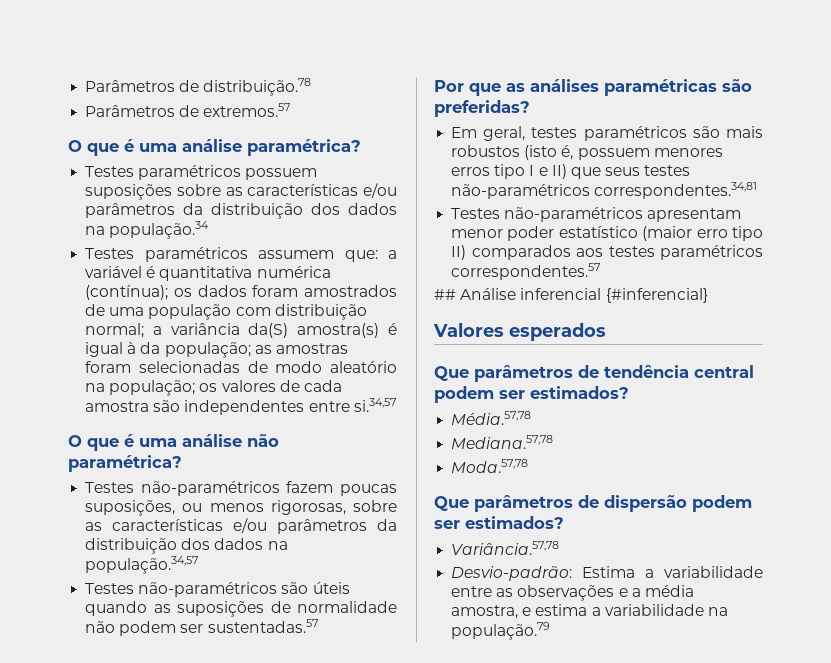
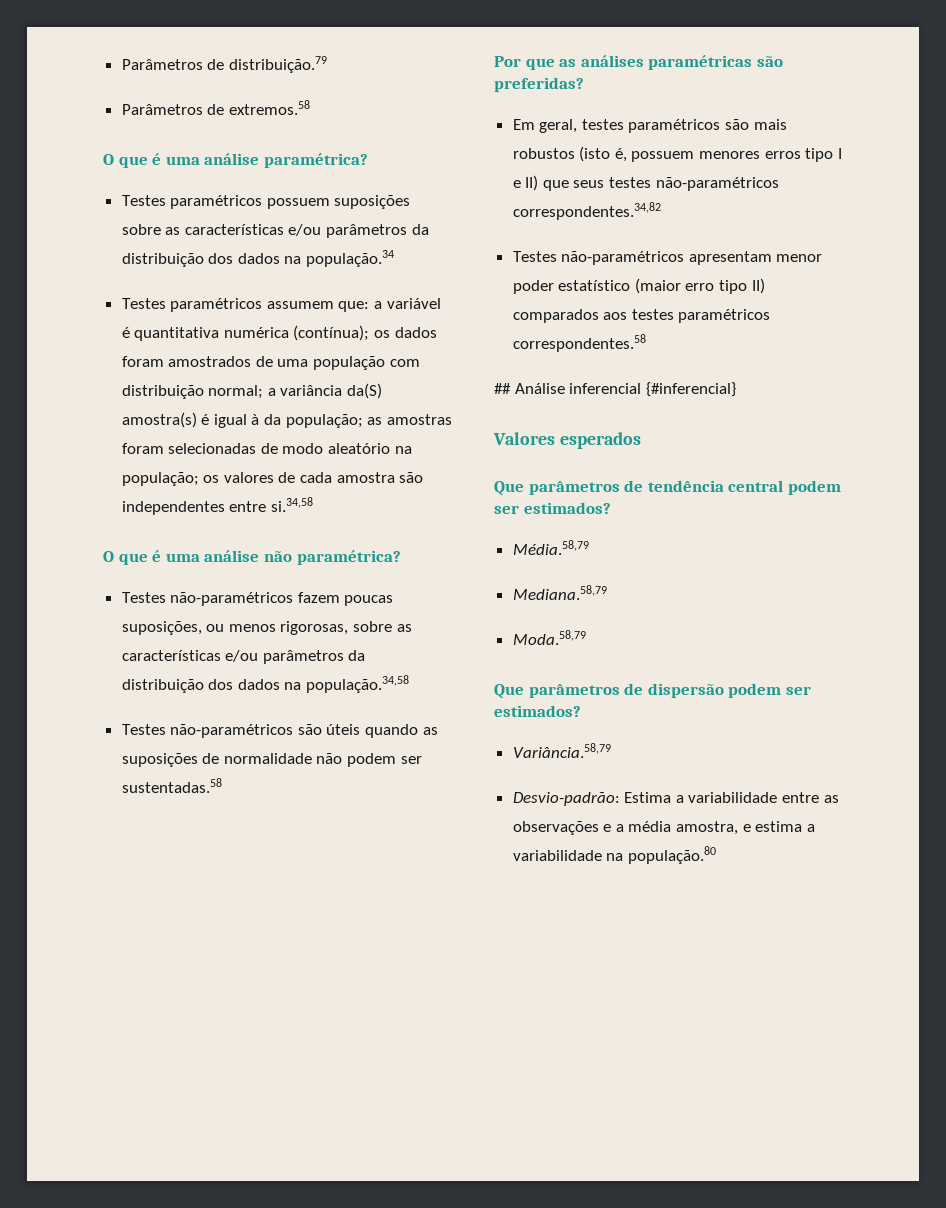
- Parâmetros de distribuição.78
- Parâmetros de extremos.57
+ Parâmetros de distribuição.79
+ Parâmetros de extremos.58
- Testes paramétricos assumem que: a variável é quantitativa numérica (contínua); os dados foram amostrados de uma população com distribuição normal; a variância da(S) amostra(s) é igual à da população; as amostras foram selecionadas de modo aleatório na população; os valores de cada amostra são independentes entre si.34,57
+ Testes paramétricos assumem que: a variável é quantitativa numérica (contínua); os dados foram amostrados de uma população com distribuição normal; a variância da(S) amostra(s) é igual à da população; as amostras foram selecionadas de modo aleatório na população; os valores de cada amostra são independentes entre si.34,58
- Testes não-paramétricos fazem poucas suposições, ou menos rigorosas, sobre as características e/ou parâmetros da distribuição dos dados na população.34,57
+ Testes não-paramétricos fazem poucas suposições, ou menos rigorosas, sobre as características e/ou parâmetros da distribuição dos dados na população.34,58
- Testes não-paramétricos são úteis quando as suposições de normalidade não podem ser sustentadas.57
+ Testes não-paramétricos são úteis quando as suposições de normalidade não podem ser sustentadas.58
- Em geral, testes paramétricos são mais robustos (isto é, possuem menores erros tipo I e II) que seus testes não-paramétricos correspondentes.34,81
+ Em geral, testes paramétricos são mais robustos (isto é, possuem menores erros tipo I e II) que seus testes não-paramétricos correspondentes.34,82
- Testes não-paramétricos apresentam menor poder estatístico (maior erro tipo II) comparados aos testes paramétricos correspondentes.57
+ Testes não-paramétricos apresentam menor poder estatístico (maior erro tipo II) comparados aos testes paramétricos correspondentes.58
- Média.57,78
- Mediana.57,78
- Moda.57,78
+ Média.58,79
+ Mediana.58,79
+ Moda.58,79
- Variância.57,78
+ Variância.58,79
- Desvio-padrão: Estima a variabilidade entre as observações e a média amostra, e estima a variabilidade na população.79
+ Desvio-padrão: Estima a variabilidade entre as observações e a média amostra, e estima a variabilidade na população.80

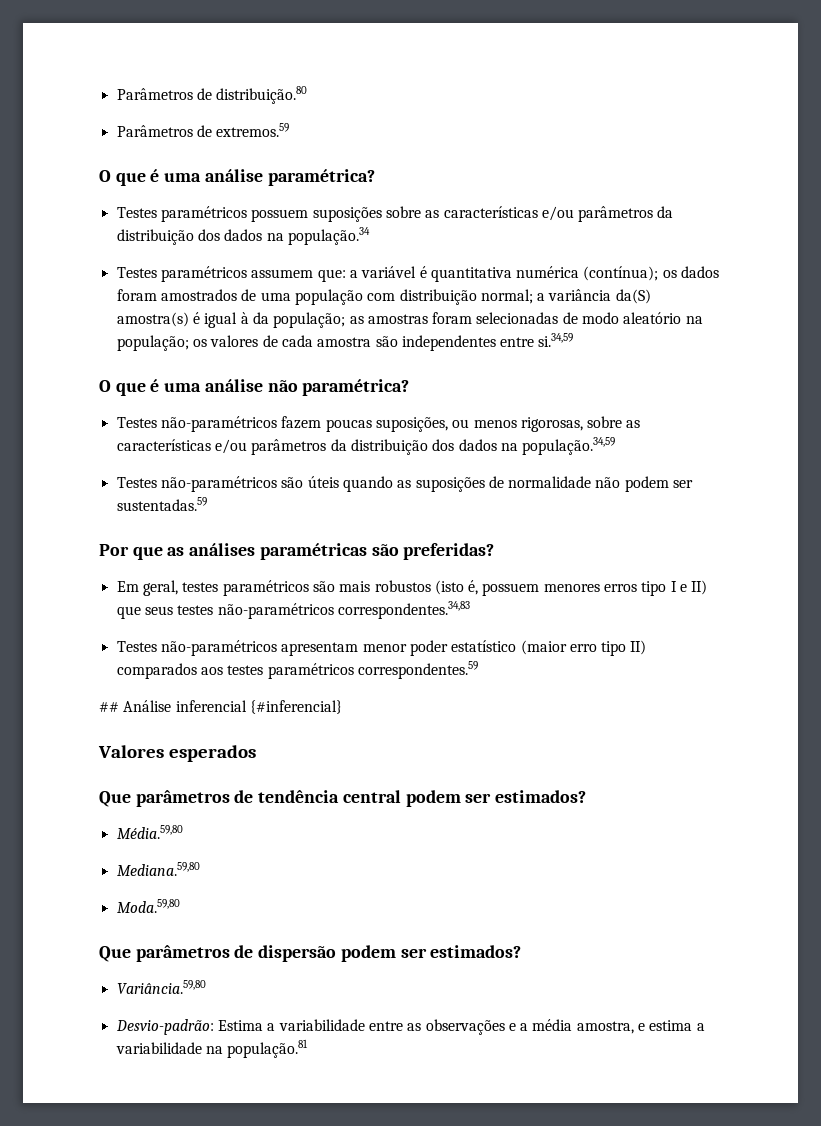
- Parâmetros de distribuição.79
- Parâmetros de extremos.58
+ Parâmetros de distribuição.80
+ Parâmetros de extremos.59
- Testes paramétricos assumem que: a variável é quantitativa numérica (contínua); os dados foram amostrados de uma população com distribuição normal; a variância da(S) amostra(s) é igual à da população; as amostras foram selecionadas de modo aleatório na população; os valores de cada amostra são independentes entre si.34,58
+ Testes paramétricos assumem que: a variável é quantitativa numérica (contínua); os dados foram amostrados de uma população com distribuição normal; a variância da(S) amostra(s) é igual à da população; as amostras foram selecionadas de modo aleatório na população; os valores de cada amostra são independentes entre si.34,59
- Testes não-paramétricos fazem poucas suposições, ou menos rigorosas, sobre as características e/ou parâmetros da distribuição dos dados na população.34,58
+ Testes não-paramétricos fazem poucas suposições, ou menos rigorosas, sobre as características e/ou parâmetros da distribuição dos dados na população.34,59
- Testes não-paramétricos são úteis quando as suposições de normalidade não podem ser sustentadas.58
+ Testes não-paramétricos são úteis quando as suposições de normalidade não podem ser sustentadas.59
- Em geral, testes paramétricos são mais robustos (isto é, possuem menores erros tipo I e II) que seus testes não-paramétricos correspondentes.34,82
+ Em geral, testes paramétricos são mais robustos (isto é, possuem menores erros tipo I e II) que seus testes não-paramétricos correspondentes.34,83
- Testes não-paramétricos apresentam menor poder estatístico (maior erro tipo II) comparados aos testes paramétricos correspondentes.58
+ Testes não-paramétricos apresentam menor poder estatístico (maior erro tipo II) comparados aos testes paramétricos correspondentes.59
- Média.58,79
- Mediana.58,79
- Moda.58,79
+ Média.59,80
+ Mediana.59,80
+ Moda.59,80
- Variância.58,79
+ Variância.59,80
- Desvio-padrão: Estima a variabilidade entre as observações e a média amostra, e estima a variabilidade na população.80
+ Desvio-padrão: Estima a variabilidade entre as observações e a média amostra, e estima a variabilidade na população.81

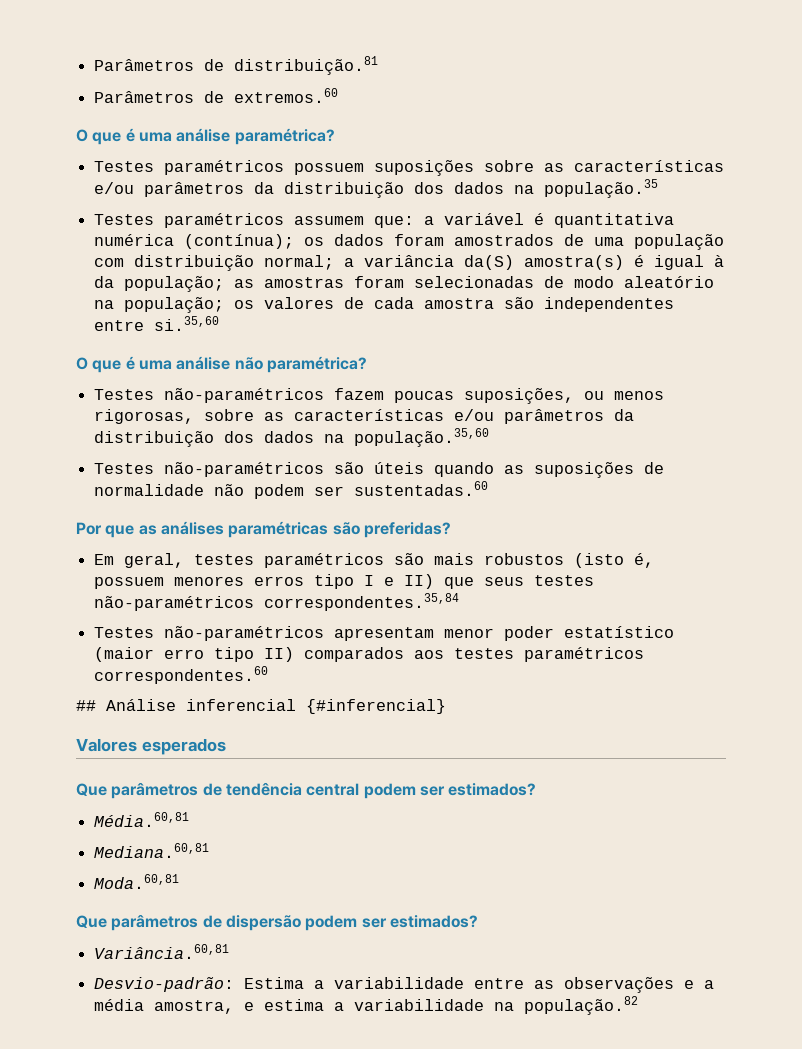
- Parâmetros de distribuição.80
- Parâmetros de extremos.59
+ Parâmetros de distribuição.81
+ Parâmetros de extremos.60
- Testes paramétricos possuem suposições sobre as características e/ou parâmetros da distribuição dos dados na população.34
+ Testes paramétricos possuem suposições sobre as características e/ou parâmetros da distribuição dos dados na população.35
- Testes paramétricos assumem que: a variável é quantitativa numérica (contínua); os dados foram amostrados de uma população com distribuição normal; a variância da(S) amostra(s) é igual à da população; as amostras foram selecionadas de modo aleatório na população; os valores de cada amostra são independentes entre si.34,59
+ Testes paramétricos assumem que: a variável é quantitativa numérica (contínua); os dados foram amostrados de uma população com distribuição normal; a variância da(S) amostra(s) é igual à da população; as amostras foram selecionadas de modo aleatório na população; os valores de cada amostra são independentes entre si.35,60
- Testes não-paramétricos fazem poucas suposições, ou menos rigorosas, sobre as características e/ou parâmetros da distribuição dos dados na população.34,59
+ Testes não-paramétricos fazem poucas suposições, ou menos rigorosas, sobre as características e/ou parâmetros da distribuição dos dados na população.35,60
- Testes não-paramétricos são úteis quando as suposições de normalidade não podem ser sustentadas.59
+ Testes não-paramétricos são úteis quando as suposições de normalidade não podem ser sustentadas.60
- Em geral, testes paramétricos são mais robustos (isto é, possuem menores erros tipo I e II) que seus testes não-paramétricos correspondentes.34,83
+ Em geral, testes paramétricos são mais robustos (isto é, possuem menores erros tipo I e II) que seus testes não-paramétricos correspondentes.35,84
- Testes não-paramétricos apresentam menor poder estatístico (maior erro tipo II) comparados aos testes paramétricos correspondentes.59
+ Testes não-paramétricos apresentam menor poder estatístico (maior erro tipo II) comparados aos testes paramétricos correspondentes.60
- Média.59,80
- Mediana.59,80
- Moda.59,80
+ Média.60,81
+ Mediana.60,81
+ Moda.60,81
- Variância.59,80
+ Variância.60,81
- Desvio-padrão: Estima a variabilidade entre as observações e a média amostra, e estima a variabilidade na população.81
+ Desvio-padrão: Estima a variabilidade entre as observações e a média amostra, e estima a variabilidade na população.82

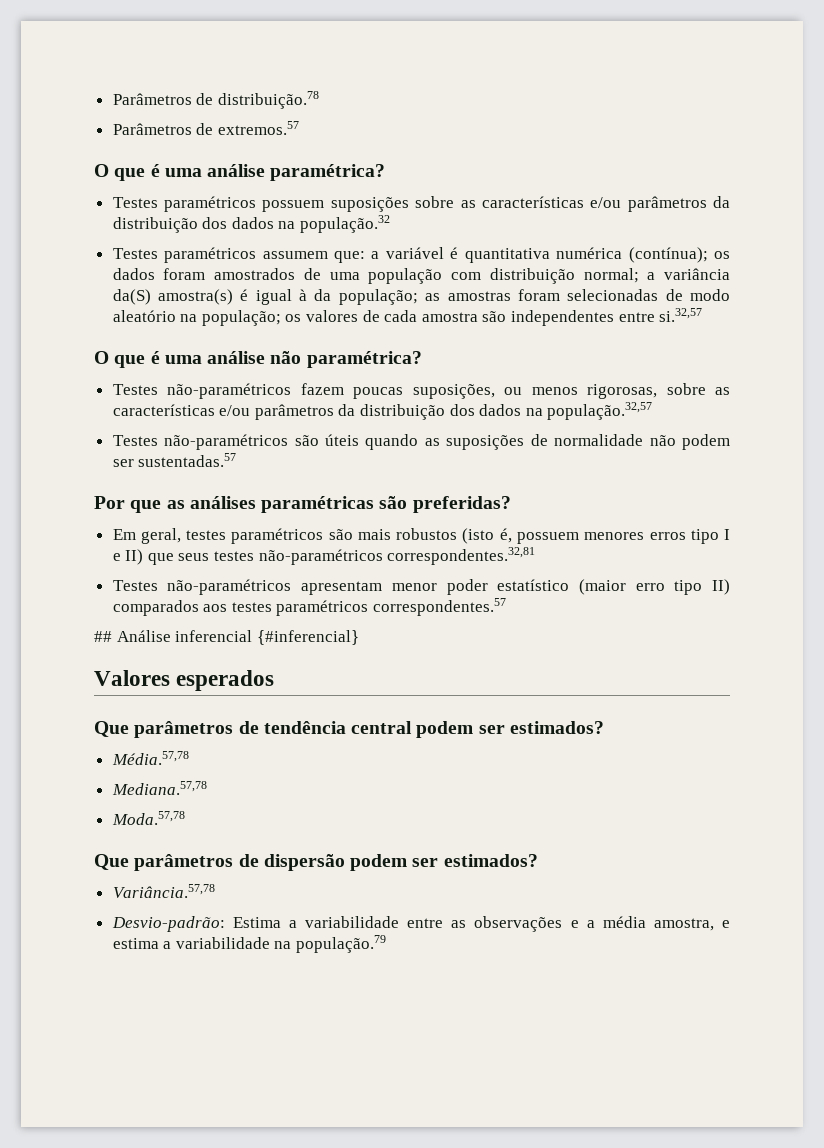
- Parâmetros de distribuição.81
- Parâmetros de extremos.60
+ Parâmetros de distribuição.78
+ Parâmetros de extremos.57
- Testes paramétricos possuem suposições sobre as características e/ou parâmetros da distribuição dos dados na população.35
+ Testes paramétricos possuem suposições sobre as características e/ou parâmetros da distribuição dos dados na população.32
- Testes paramétricos assumem que: a variável é quantitativa numérica (contínua); os dados foram amostrados de uma população com distribuição normal; a variância da(S) amostra(s) é igual à da população; as amostras foram selecionadas de modo aleatório na população; os valores de cada amostra são independentes entre si.35,60
+ Testes paramétricos assumem que: a variável é quantitativa numérica (contínua); os dados foram amostrados de uma população com distribuição normal; a variância da(S) amostra(s) é igual à da população; as amostras foram selecionadas de modo aleatório na população; os valores de cada amostra são independentes entre si.32,57
- Testes não-paramétricos fazem poucas suposições, ou menos rigorosas, sobre as características e/ou parâmetros da distribuição dos dados na população.35,60
+ Testes não-paramétricos fazem poucas suposições, ou menos rigorosas, sobre as características e/ou parâmetros da distribuição dos dados na população.32,57
- Testes não-paramétricos são úteis quando as suposições de normalidade não podem ser sustentadas.60
+ Testes não-paramétricos são úteis quando as suposições de normalidade não podem ser sustentadas.57
- Em geral, testes paramétricos são mais robustos (isto é, possuem menores erros tipo I e II) que seus testes não-paramétricos correspondentes.35,84
+ Em geral, testes paramétricos são mais robustos (isto é, possuem menores erros tipo I e II) que seus testes não-paramétricos correspondentes.32,81
- Testes não-paramétricos apresentam menor poder estatístico (maior erro tipo II) comparados aos testes paramétricos correspondentes.60
+ Testes não-paramétricos apresentam menor poder estatístico (maior erro tipo II) comparados aos testes paramétricos correspondentes.57
- Média.60,81
- Mediana.60,81
- Moda.60,81
+ Média.57,78
+ Mediana.57,78
+ Moda.57,78
- Variância.60,81
+ Variância.57,78
- Desvio-padrão: Estima a variabilidade entre as observações e a média amostra, e estima a variabilidade na população.82
+ Desvio-padrão: Estima a variabilidade entre as observações e a média amostra, e estima a variabilidade na população.79

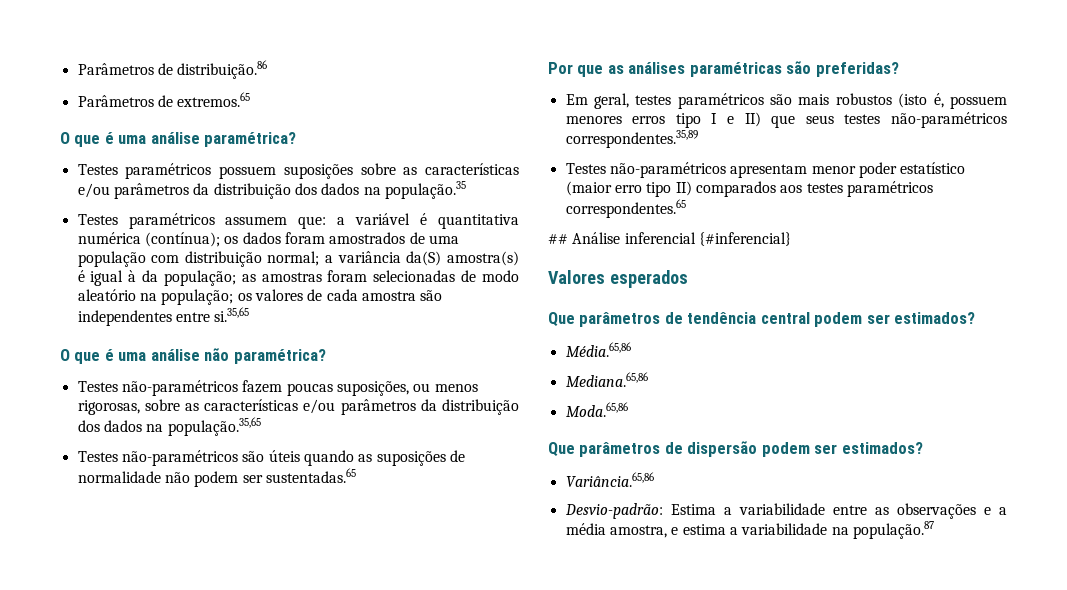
- Parâmetros de distribuição.78
- Parâmetros de extremos.57
+ Parâmetros de distribuição.86
+ Parâmetros de extremos.65
- Testes paramétricos possuem suposições sobre as características e/ou parâmetros da distribuição dos dados na população.32
+ Testes paramétricos possuem suposições sobre as características e/ou parâmetros da distribuição dos dados na população.35
- Testes paramétricos assumem que: a variável é quantitativa numérica (contínua); os dados foram amostrados de uma população com distribuição normal; a variância da(S) amostra(s) é igual à da população; as amostras foram selecionadas de modo aleatório na população; os valores de cada amostra são independentes entre si.32,57
+ Testes paramétricos assumem que: a variável é quantitativa numérica (contínua); os dados foram amostrados de uma população com distribuição normal; a variância da(S) amostra(s) é igual à da população; as amostras foram selecionadas de modo aleatório na população; os valores de cada amostra são independentes entre si.35,65
- Testes não-paramétricos fazem poucas suposições, ou menos rigorosas, sobre as características e/ou parâmetros da distribuição dos dados na população.32,57
+ Testes não-paramétricos fazem poucas suposições, ou menos rigorosas, sobre as características e/ou parâmetros da distribuição dos dados na população.35,65
- Testes não-paramétricos são úteis quando as suposições de normalidade não podem ser sustentadas.57
+ Testes não-paramétricos são úteis quando as suposições de normalidade não podem ser sustentadas.65
- Em geral, testes paramétricos são mais robustos (isto é, possuem menores erros tipo I e II) que seus testes não-paramétricos correspondentes.32,81
+ Em geral, testes paramétricos são mais robustos (isto é, possuem menores erros tipo I e II) que seus testes não-paramétricos correspondentes.35,89
- Testes não-paramétricos apresentam menor poder estatístico (maior erro tipo II) comparados aos testes paramétricos correspondentes.57
+ Testes não-paramétricos apresentam menor poder estatístico (maior erro tipo II) comparados aos testes paramétricos correspondentes.65
- Média.57,78
- Mediana.57,78
- Moda.57,78
+ Média.65,86
+ Mediana.65,86
+ Moda.65,86
- Variância.57,78
+ Variância.65,86
- Desvio-padrão: Estima a variabilidade entre as observações e a média amostra, e estima a variabilidade na população.79
+ Desvio-padrão: Estima a variabilidade entre as observações e a média amostra, e estima a variabilidade na população.87

